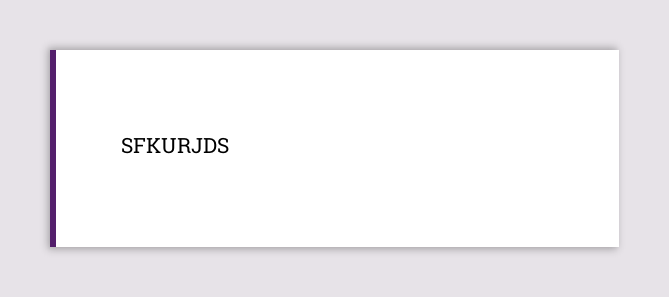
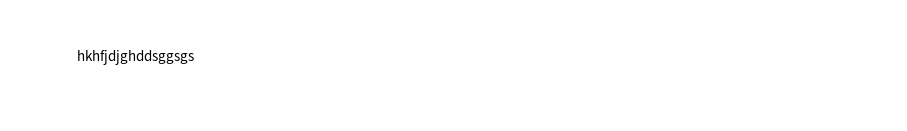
- SFKURJDS
+ hkhfjdjghddsggsgs

